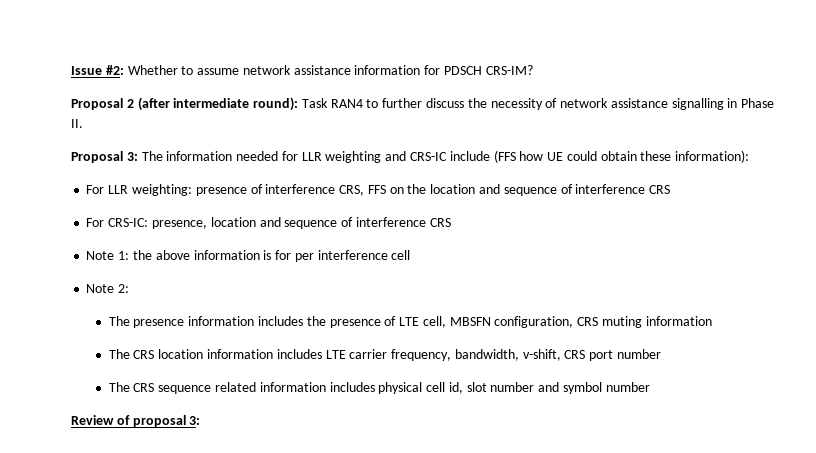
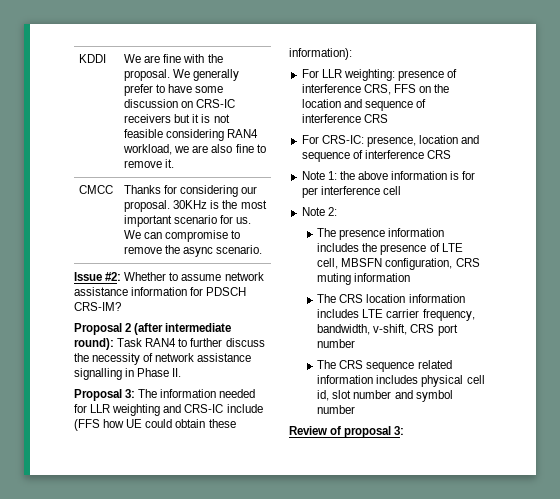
+ KDDI | We are fine with the proposal. We generally prefer to have some discussion on CRS-IC receivers but it is not feasible considering RAN4 workload, we are also fine to remove it.
+ CMCC | Thanks for considering our proposal. 30KHz is the most important scenario for us. We can compromise to remove the async scenario.

